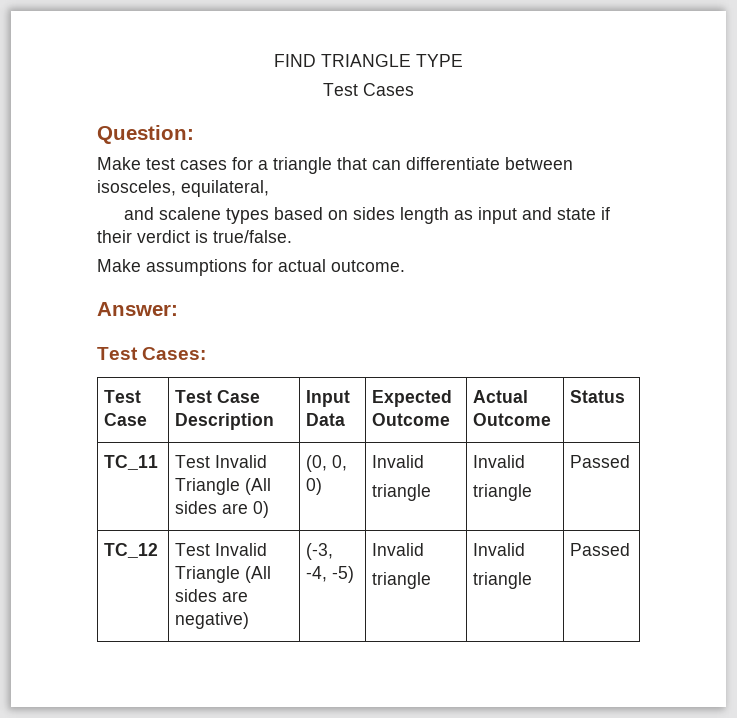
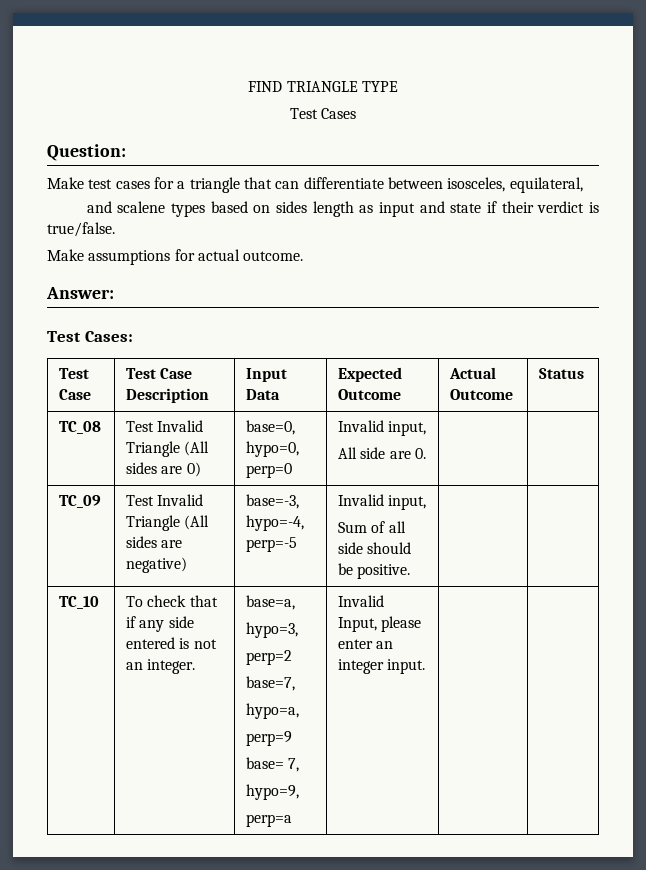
- TC_11 | Test Invalid Triangle (All sides are 0) | (0, 0, 0) | Invalid
- triangle | Invalid
- triangle | Passed
- TC_12 | Test Invalid Triangle (All sides are negative) | (-3, -4, -5) | Invalid
- triangle | Invalid
- triangle | Passed
+ TC_08 | Test Invalid Triangle (All sides are 0) | base=0, hypo=0, perp=0 | Invalid input,
+ All side are 0. | |
+ TC_09 | Test Invalid Triangle (All sides are negative) | base=-3, hypo=-4, perp=-5 | Invalid input,
+ Sum of all side should be positive. | |
+ TC_10 | To check that if any side entered is not an integer. | base=a,
+ hypo=3,
+ perp=2
+ base=7,
+ hypo=a,
+ perp=9
+ base= 7,
+ hypo=9,
+ perp=a | Invalid Input, please enter an integer input. | |

